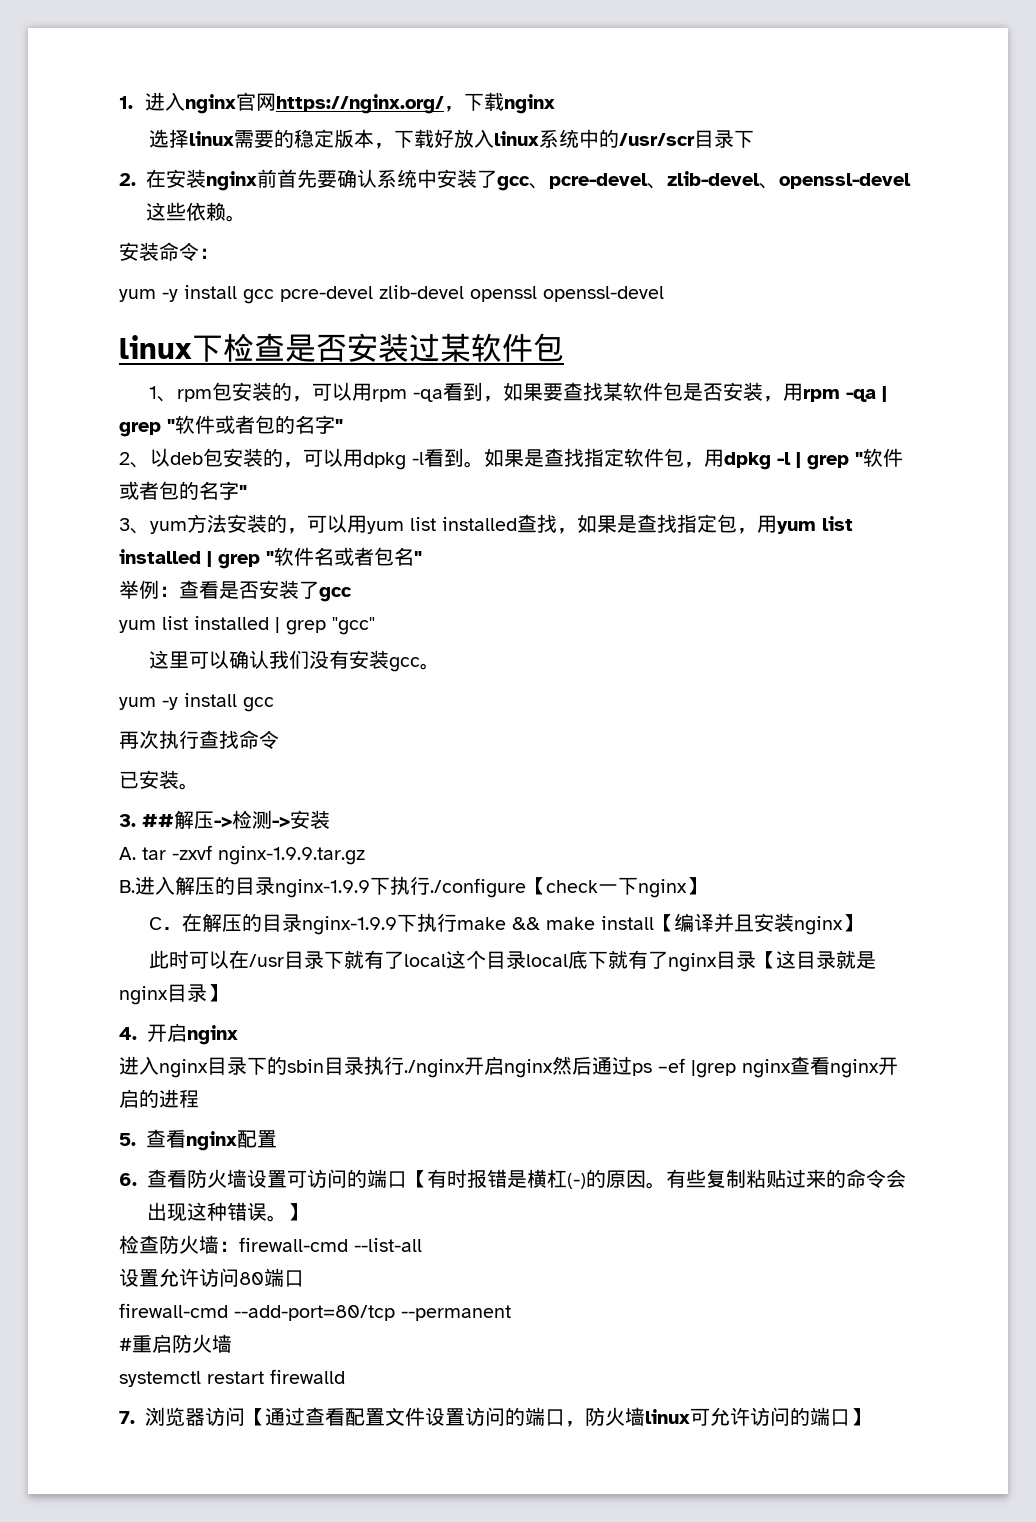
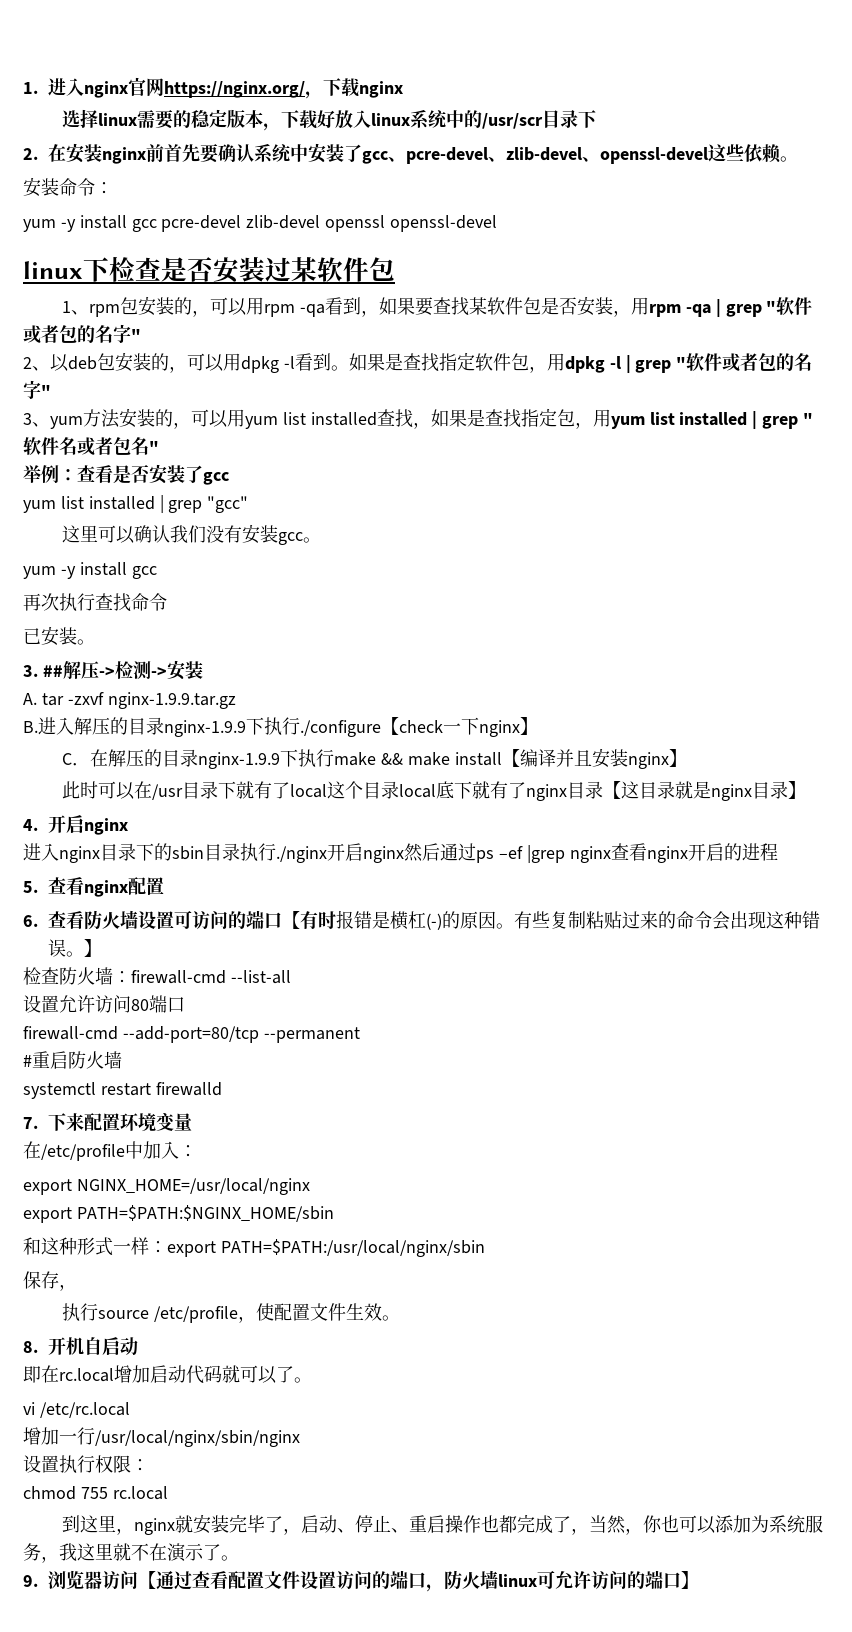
- 7.浏览器访问【通过查看配置文件设置访问的端口，防火墙linux可允许访问的端口】
+ 7.下来配置环境变量
+ 在/etc/profile中加入：
+ export NGINX_HOME=/usr/local/nginx
+ export PATH=$PATH:$NGINX_HOME/sbin
+ 和这种形式一样：export PATH=$PATH:/usr/local/nginx/sbin
+ 保存，
+ 执行source /etc/profile，使配置文件生效。
+ 8.开机自启动
+ 即在rc.local增加启动代码就可以了。
+ vi /etc/rc.local
+ 增加一行/usr/local/nginx/sbin/nginx
+ 设置执行权限：
+ chmod 755 rc.local
+ 到这里，nginx就安装完毕了，启动、停止、重启操作也都完成了，当然，你也可以添加为系统服务，我这里就不在演示了。
+ 9.浏览器访问【通过查看配置文件设置访问的端口，防火墙linux可允许访问的端口】

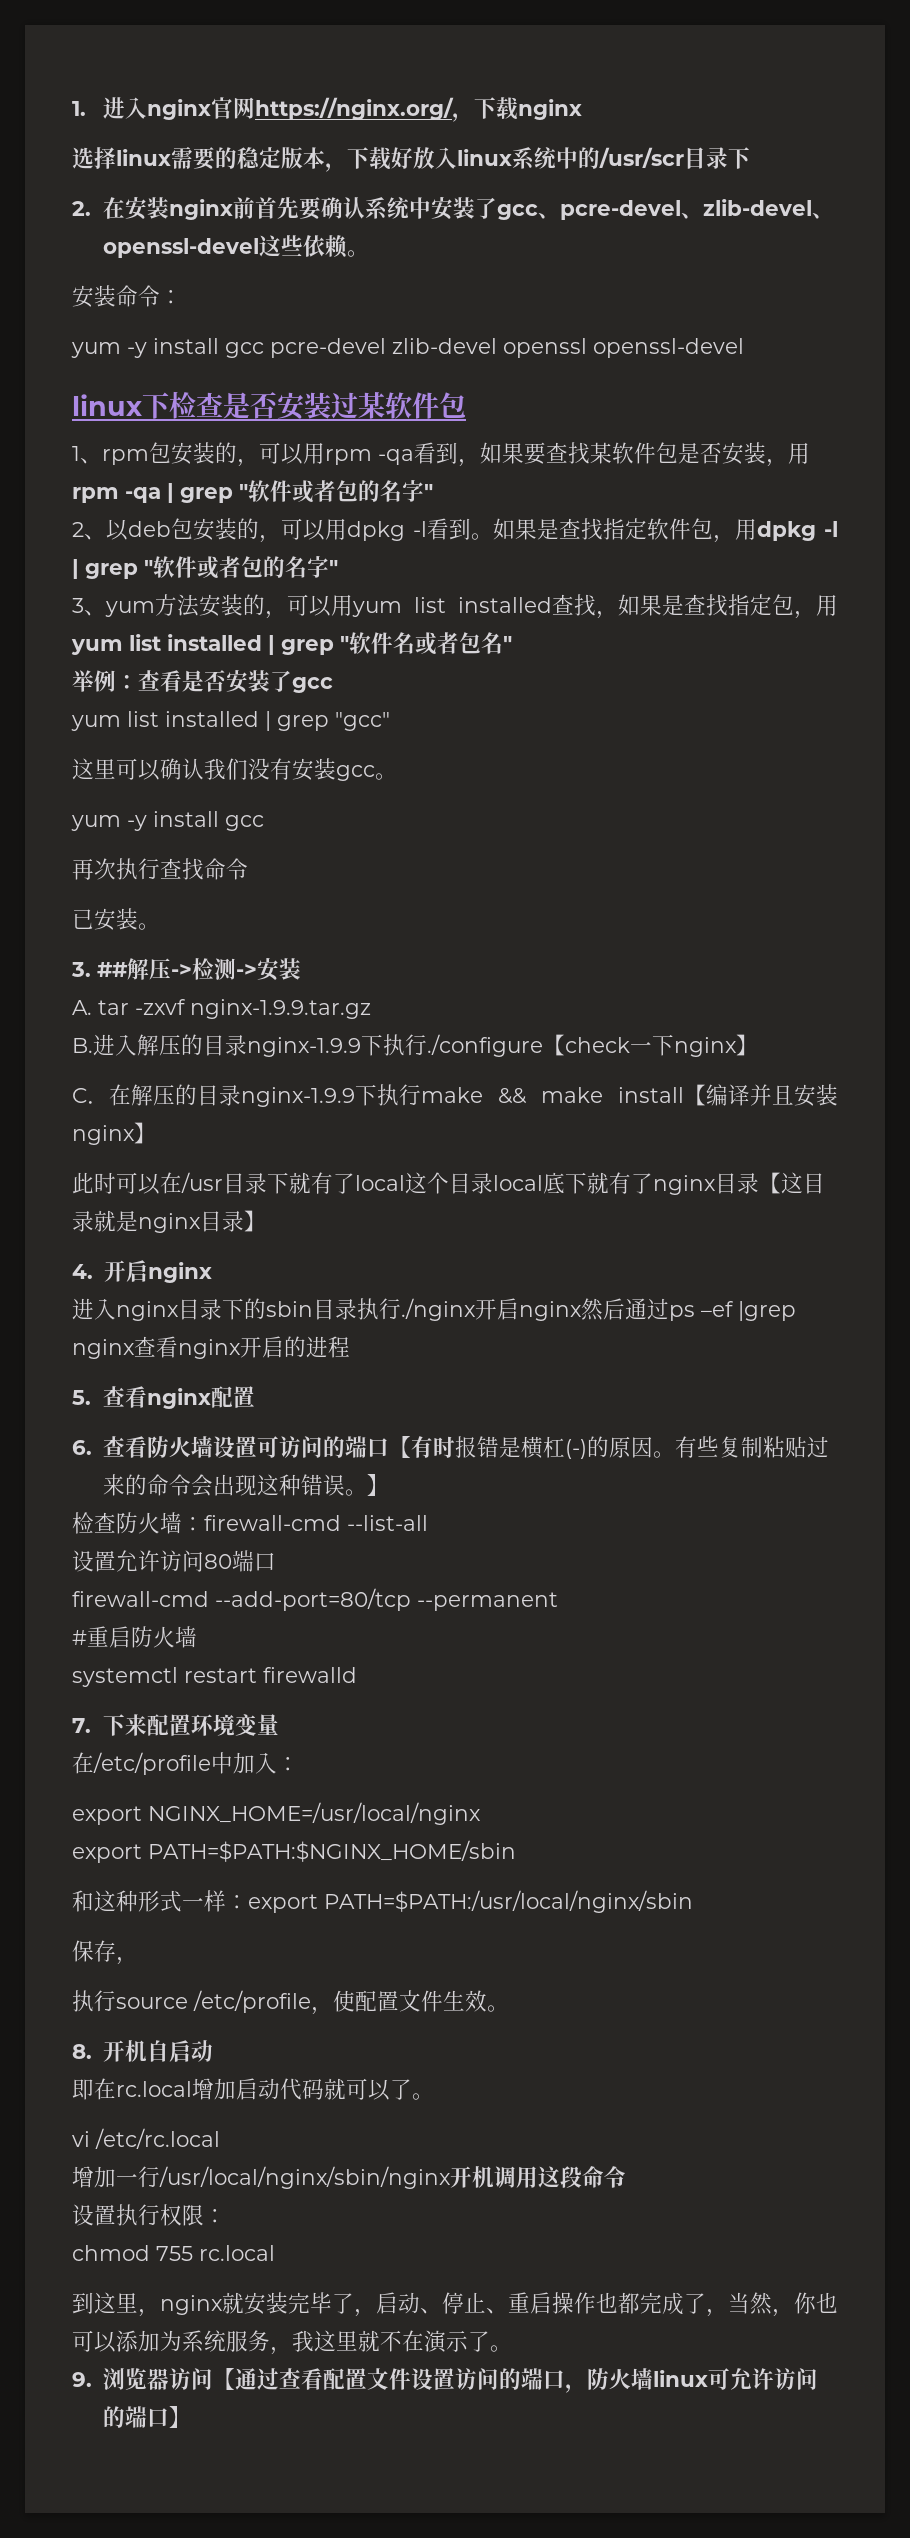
- 增加一行/usr/local/nginx/sbin/nginx
+ 增加一行/usr/local/nginx/sbin/nginx开机调用这段命令

